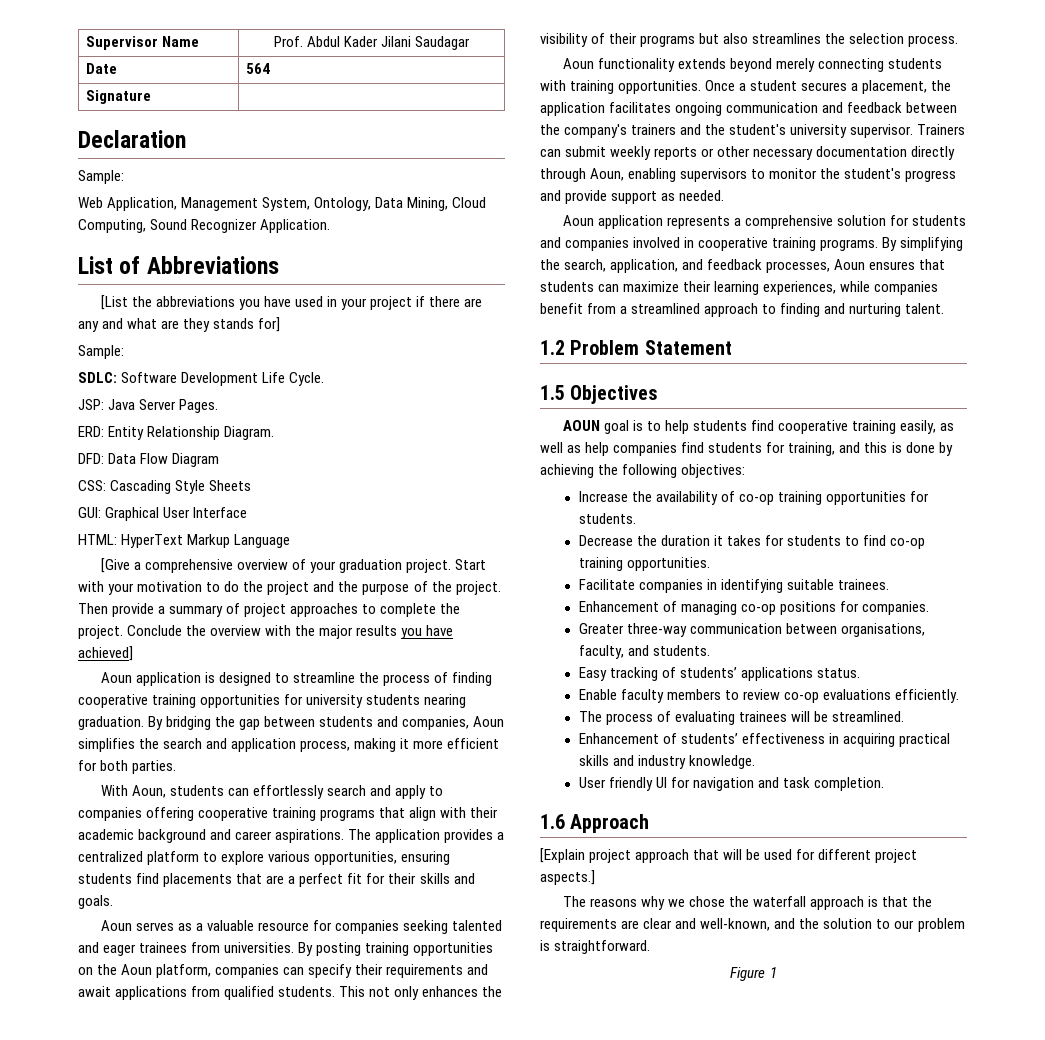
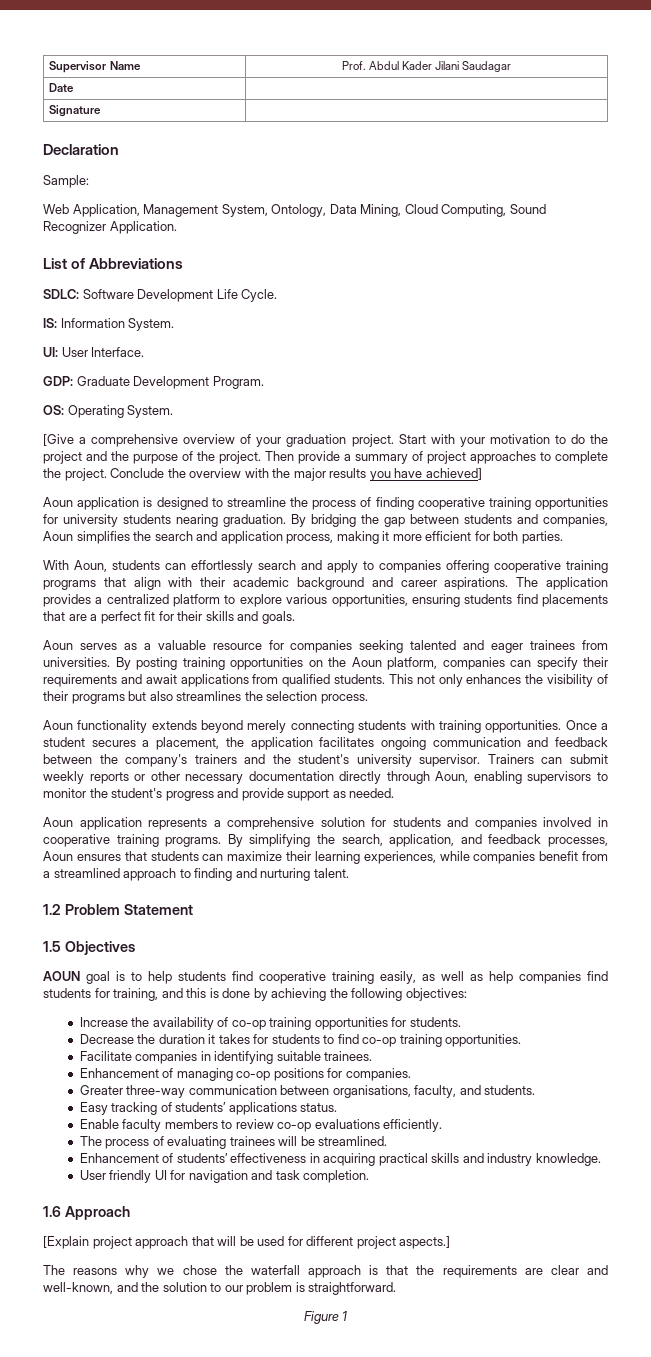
- Date | 564
+ Date |
- [List the abbreviations you have used in your project if there are any and what are they stands for]
- Sample:
- JSP: Java Server Pages.
- ERD: Entity Relationship Diagram.
- DFD: Data Flow Diagram
- CSS: Cascading Style Sheets
- GUI: Graphical User Interface
- HTML: HyperText Markup Language
+ IS: Information System.
+ UI: User Interface.
+ GDP: Graduate Development Program.
+ OS: Operating System.

